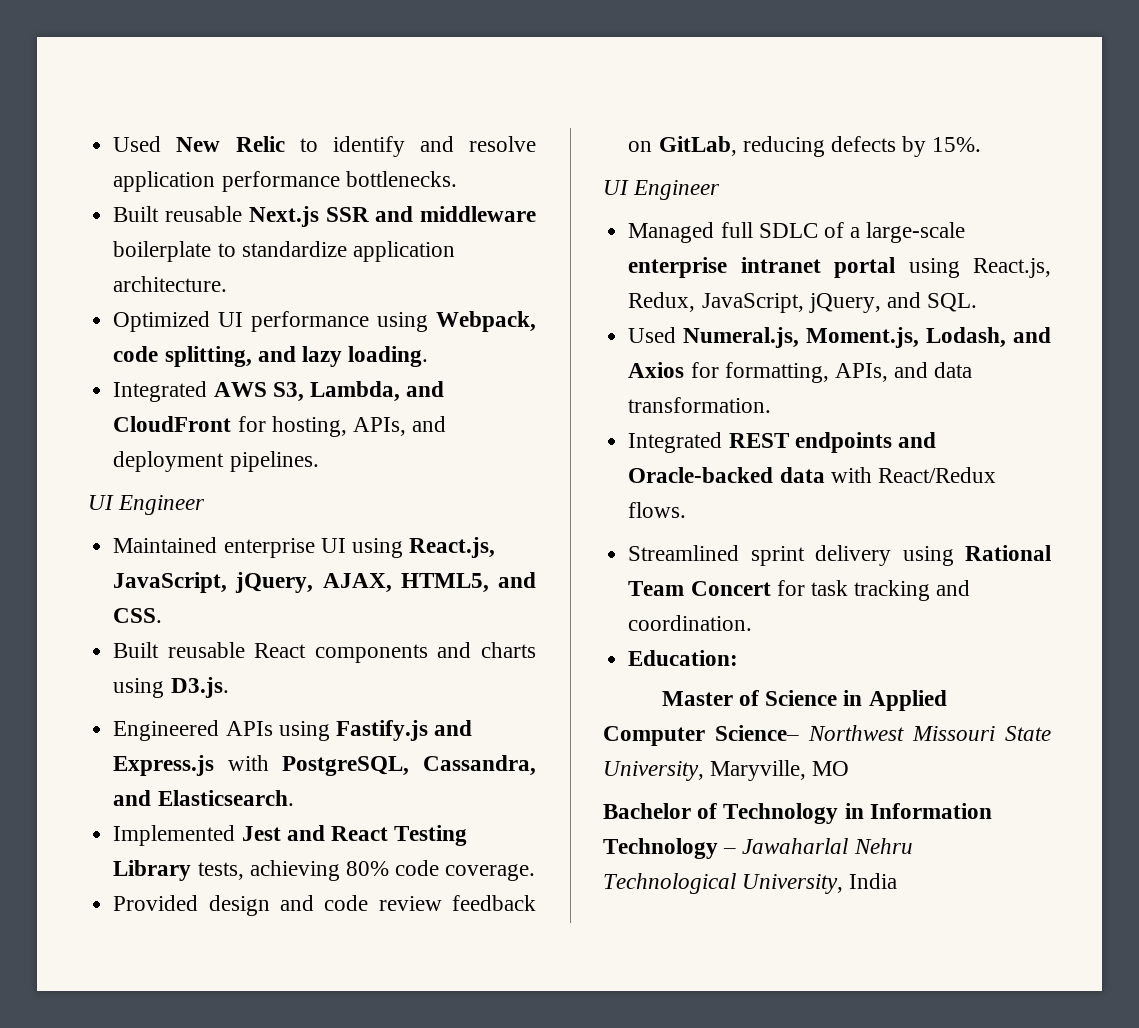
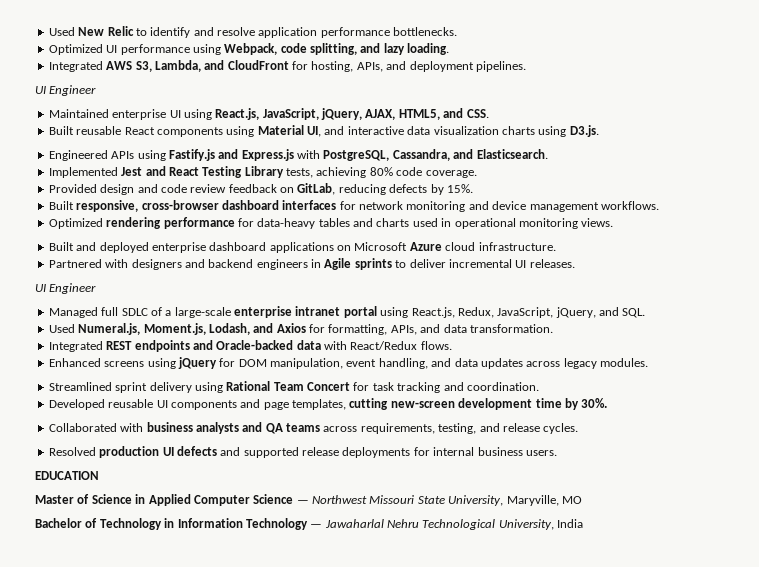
- Built reusable Next.js SSR and middleware boilerplate to standardize application architecture.
- Built reusable React components and charts using D3.js.
+ Built reusable React components using Material UI, and interactive data visualization charts using D3.js.
+ Built responsive, cross-browser dashboard interfaces for network monitoring and device management workflows.
+ Optimized rendering performance for data-heavy tables and charts used in operational monitoring views.
+ Built and deployed enterprise dashboard applications on Microsoft Azure cloud infrastructure.
+ Partnered with designers and backend engineers in Agile sprints to deliver incremental UI releases.
+ Enhanced screens using jQuery for DOM manipulation, event handling, and data updates across legacy modules.
- Education:
+ Developed reusable UI components and page templates, cutting new-screen development time by 30%.
+ Collaborated with business analysts and QA teams across requirements, testing, and release cycles.
+ Resolved production UI defects and supported release deployments for internal business users.
+ EDUCATION
- Master of Science in Applied Computer Science– Northwest Missouri State University, Maryville, MO
+ Master of Science in Applied Computer Science — Northwest Missouri State University, Maryville, MO
- Bachelor of Technology in Information Technology – Jawaharlal Nehru Technological University, India
+ Bachelor of Technology in Information Technology — Jawaharlal Nehru Technological University, India

